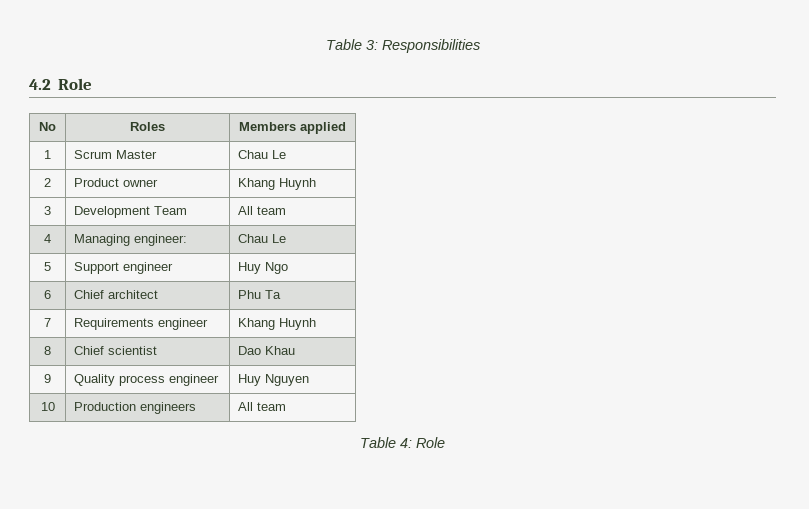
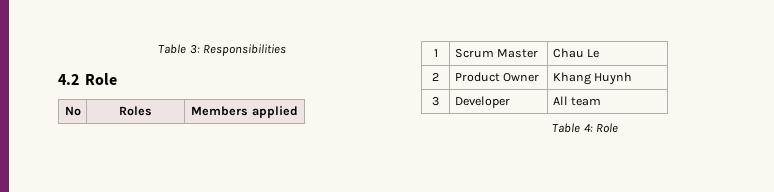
- 2 | Product owner | Khang Huynh
+ 2 | Product Owner | Khang Huynh
- 3 | Development Team | All team
- 4 | Managing engineer: | Chau Le
- 5 | Support engineer | Huy Ngo
- 6 | Chief architect | Phu Ta
- 7 | Requirements engineer | Khang Huynh
- 8 | Chief scientist | Dao Khau
- 9 | Quality process engineer | Huy Nguyen
- 10 | Production engineers | All team
+ 3 | Developer | All team

